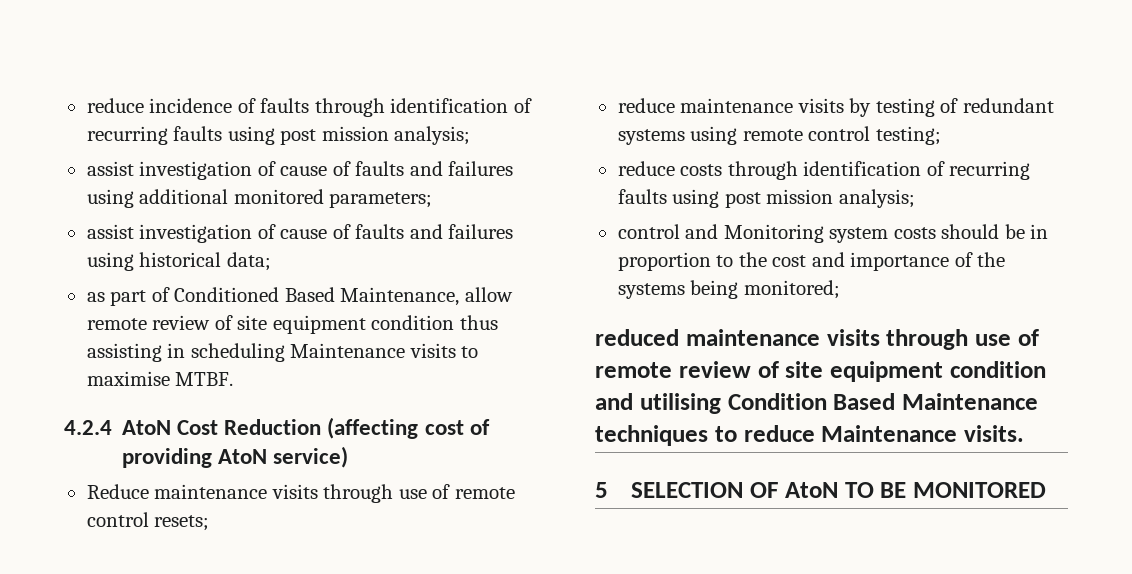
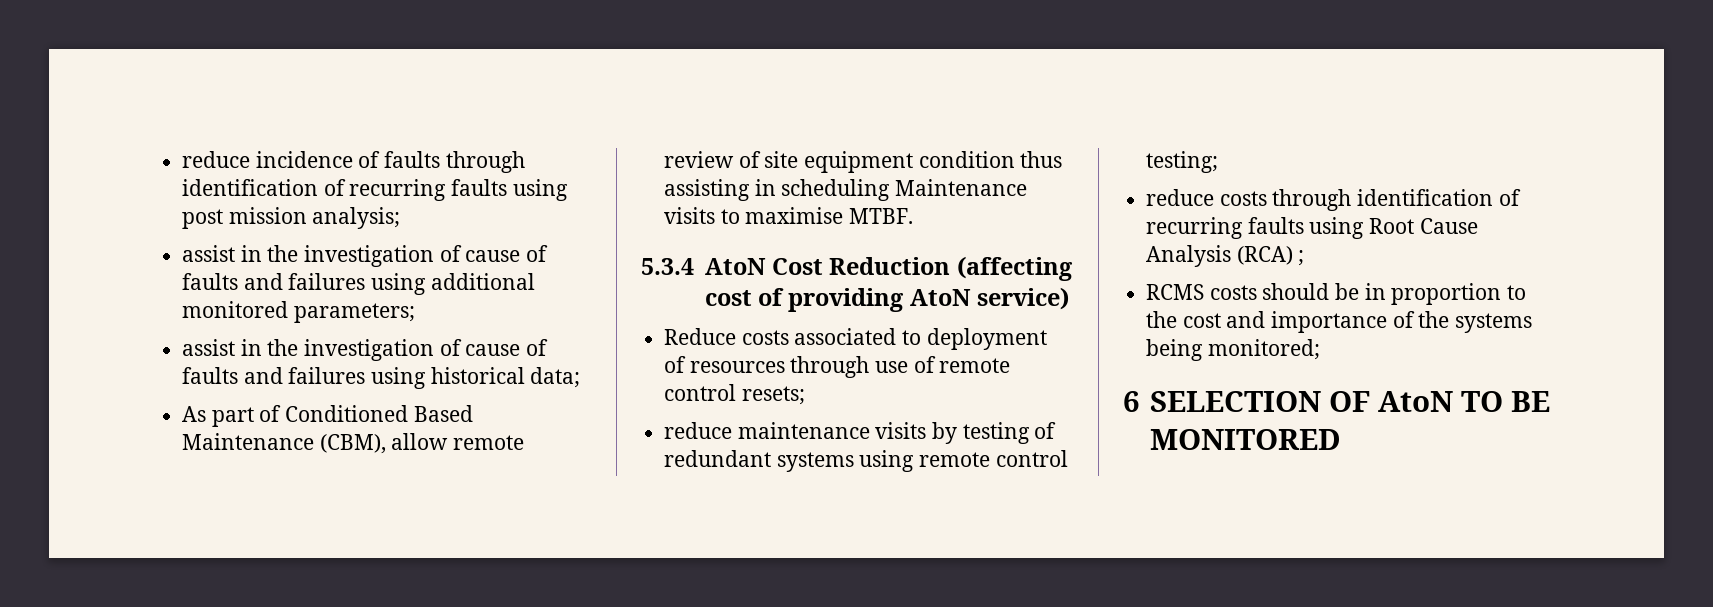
- assist investigation of cause of faults and failures using additional monitored parameters;
+ assist in the investigation of cause of faults and failures using additional monitored parameters;
- assist investigation of cause of faults and failures using historical data;
+ assist in the investigation of cause of faults and failures using historical data;
- as part of Conditioned Based Maintenance, allow remote review of site equipment condition thus assisting in scheduling Maintenance visits to maximise MTBF.
+ As part of Conditioned Based Maintenance (CBM), allow remote review of site equipment condition thus assisting in scheduling Maintenance visits to maximise MTBF.
- 4.2.4 AtoN Cost Reduction (affecting cost of providing AtoN service)
+ 5.3.4 AtoN Cost Reduction (affecting cost of providing AtoN service)
- Reduce maintenance visits through use of remote control resets;
+ Reduce costs associated to deployment of resources through use of remote control resets;
- reduce costs through identification of recurring faults using post mission analysis;
- control and Monitoring system costs should be in proportion to the cost and importance of the systems being monitored;
+ reduce costs through identification of recurring faults using Root Cause Analysis (RCA) ;
+ RCMS costs should be in proportion to the cost and importance of the systems being monitored;
- reduced maintenance visits through use of remote review of site equipment condition and utilising Condition Based Maintenance techniques to reduce Maintenance visits.
- 5 SELECTION OF AtoN TO BE MONITORED
+ 6 SELECTION OF AtoN TO BE MONITORED

